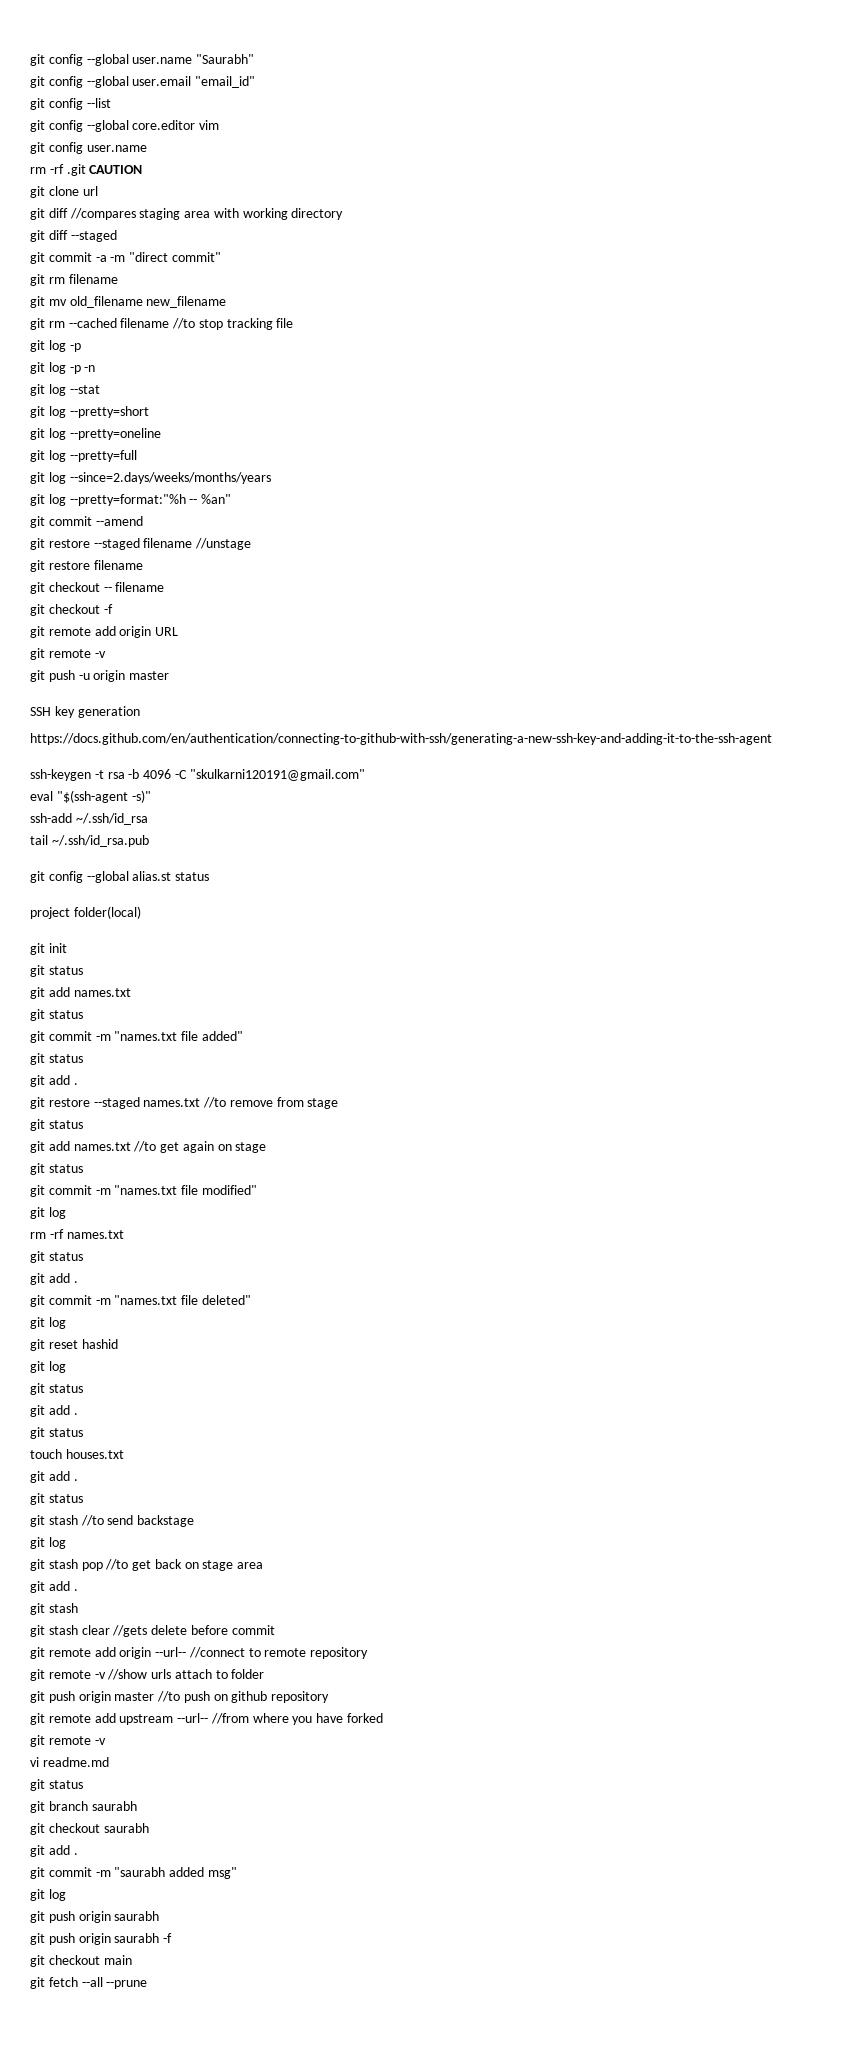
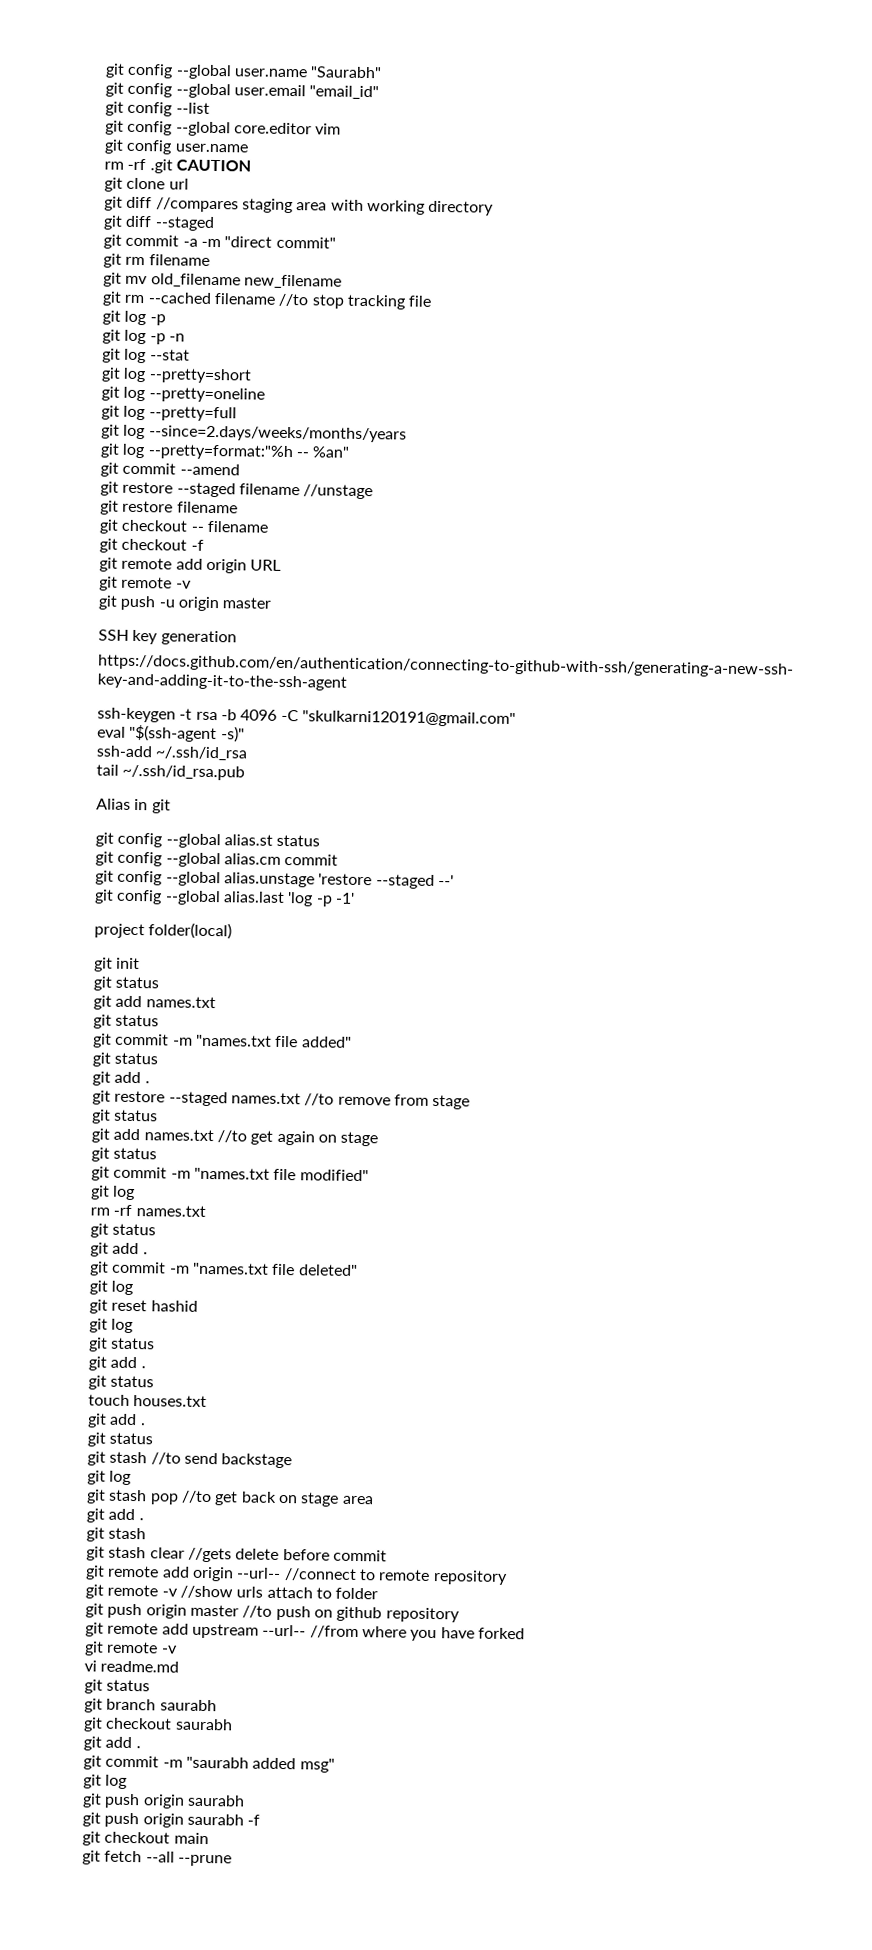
+ Alias in git
+ git config --global alias.cm commit
+ git config --global alias.unstage 'restore --staged --'
+ git config --global alias.last 'log -p -1'

